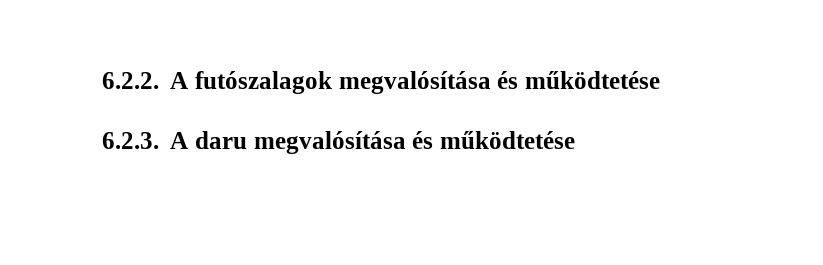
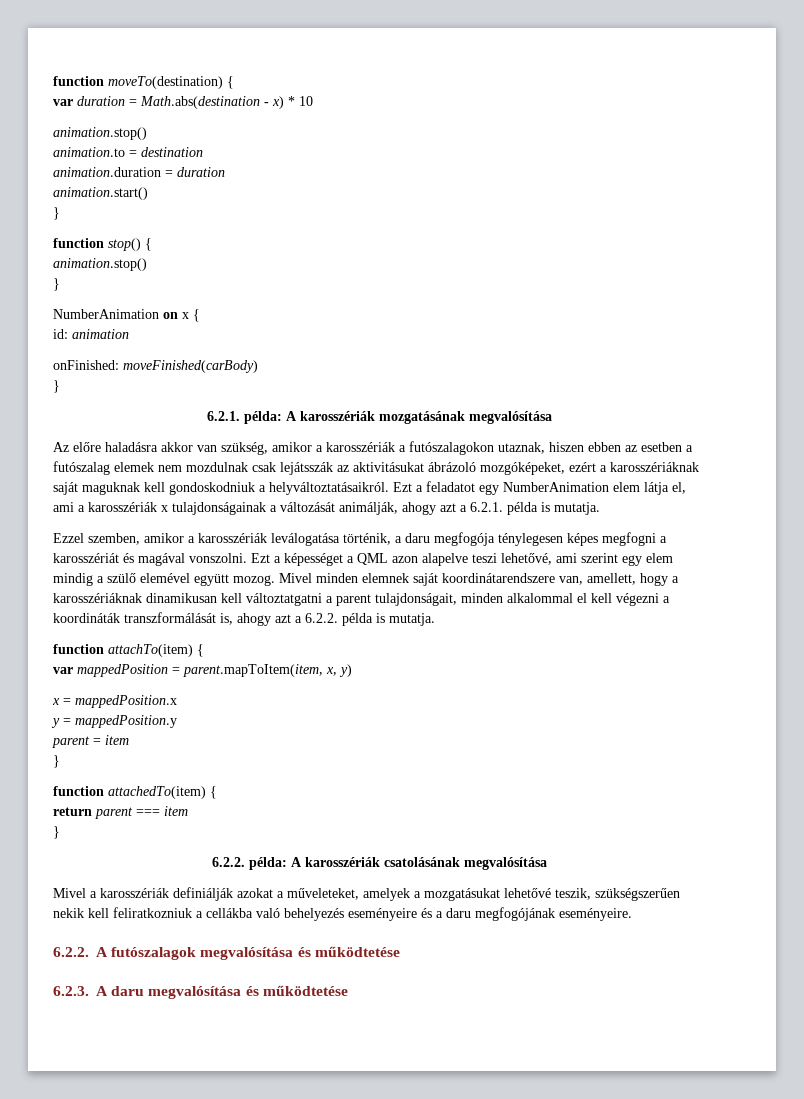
+ function moveTo(destination) {
+ var duration = Math.abs(destination - x) * 10
+ animation.stop()
+ animation.to = destination
+ animation.duration = duration
+ animation.start()
+ }
+ function stop() {
+ animation.stop()
+ }
+ NumberAnimation on x {
+ id: animation
+ onFinished: moveFinished(carBody)
+ }
+ 6.2.1. példa: A karosszériák mozgatásának megvalósítása
+ Az előre haladásra akkor van szükség, amikor a karosszériák a futószalagokon utaznak, hiszen ebben az esetben a futószalag elemek nem mozdulnak csak lejátsszák az aktivitásukat ábrázoló mozgóképeket, ezért a karosszériáknak saját maguknak kell gondoskodniuk a helyváltoztatásaikról. Ezt a feladatot egy NumberAnimation elem látja el, ami a karosszériák x tulajdonságainak a változását animálják, ahogy azt a 6.2.1. példa is mutatja.
+ Ezzel szemben, amikor a karosszériák leválogatása történik, a daru megfogója ténylegesen képes megfogni a karosszériát és magával vonszolni. Ezt a képességet a QML azon alapelve teszi lehetővé, ami szerint egy elem mindig a szülő elemével együtt mozog. Mivel minden elemnek saját koordinátarendszere van, amellett, hogy a karosszériáknak dinamikusan kell változtatgatni a parent tulajdonságait, minden alkalommal el kell végezni a koordináták transzformálását is, ahogy azt a 6.2.2. példa is mutatja.
+ function attachTo(item) {
+ var mappedPosition = parent.mapToItem(item, x, y)
+ x = mappedPosition.x
+ y = mappedPosition.y
+ parent = item
+ }
+ function attachedTo(item) {
+ return parent === item
+ }
+ 6.2.2. példa: A karosszériák csatolásának megvalósítása
+ Mivel a karosszériák definiálják azokat a műveleteket, amelyek a mozgatásukat lehetővé teszik, szükségszerűen nekik kell feliratkozniuk a cellákba való behelyezés eseményeire és a daru megfogójának eseményeire.

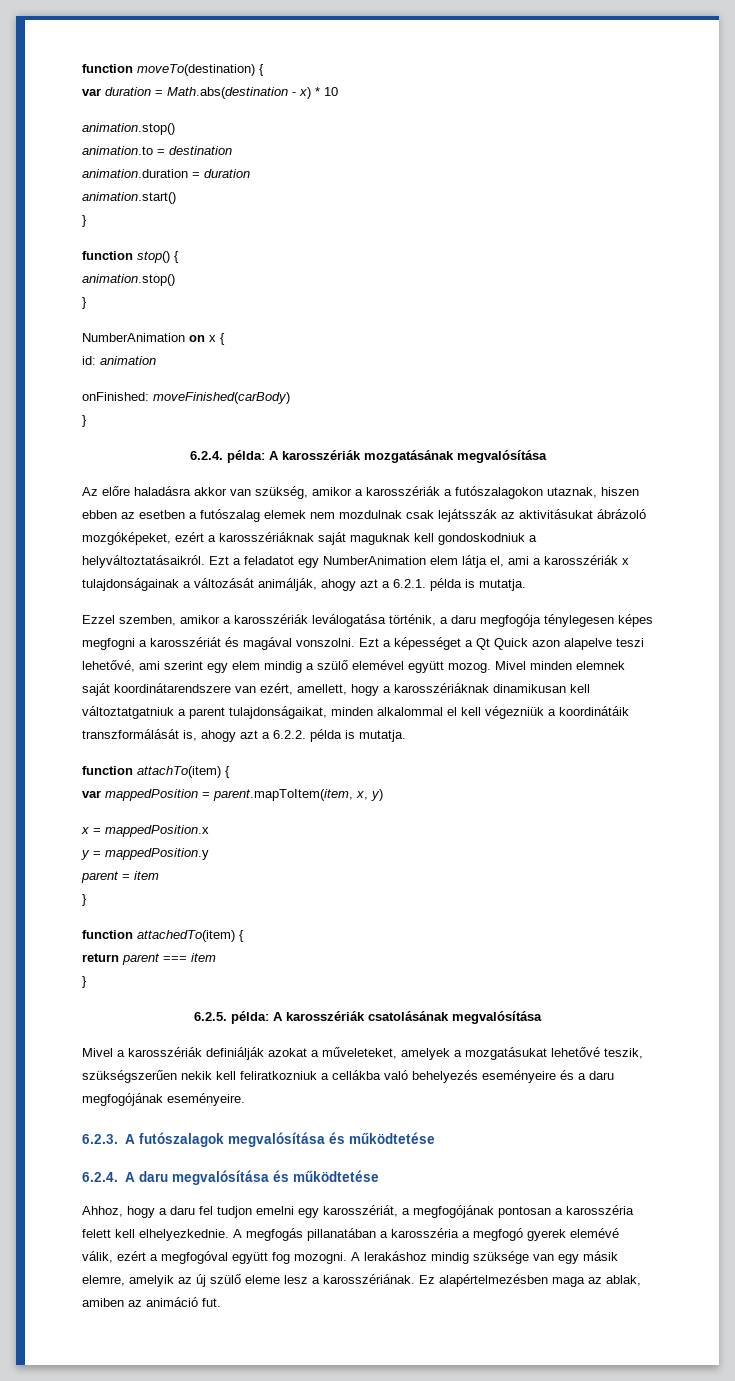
- 6.2.1. példa: A karosszériák mozgatásának megvalósítása
+ 6.2.4. példa: A karosszériák mozgatásának megvalósítása
- Ezt a képességet a QML azon alapelve teszi lehetővé, ami szerint egy elem mindig a szülő elemével együtt mozog.
+ Ezt a képességet a Qt Quick azon alapelve teszi lehetővé, ami szerint egy elem mindig a szülő elemével együtt mozog.
- Mivel minden elemnek saját koordinátarendszere van, amellett, hogy a karosszériáknak dinamikusan kell változtatgatni a parent tulajdonságait, minden alkalommal el kell végezni a koordináták transzformálását is, ahogy azt a 6.2.2. példa is mutatja.
+ Mivel minden elemnek saját koordinátarendszere van ezért, amellett, hogy a karosszériáknak dinamikusan kell változtatgatniuk a parent tulajdonságaikat, minden alkalommal el kell végezniük a koordinátáik transzformálását is, ahogy azt a 6.2.2. példa is mutatja.
- 6.2.2. példa: A karosszériák csatolásának megvalósítása
+ 6.2.5. példa: A karosszériák csatolásának megvalósítása
- 6.2.2. A futószalagok megvalósítása és működtetése
+ 6.2.3. A futószalagok megvalósítása és működtetése
- 6.2.3. A daru megvalósítása és működtetése
+ 6.2.4. A daru megvalósítása és működtetése
+ Ahhoz, hogy a daru fel tudjon emelni egy karosszériát, a megfogójának pontosan a karosszéria felett kell elhelyezkednie. A megfogás pillanatában a karosszéria a megfogó gyerek elemévé válik, ezért a megfogóval együtt fog mozogni. A lerakáshoz mindig szüksége van egy másik elemre, amelyik az új szülő eleme lesz a karosszériának. Ez alapértelmezésben maga az ablak, amiben az animáció fut.

